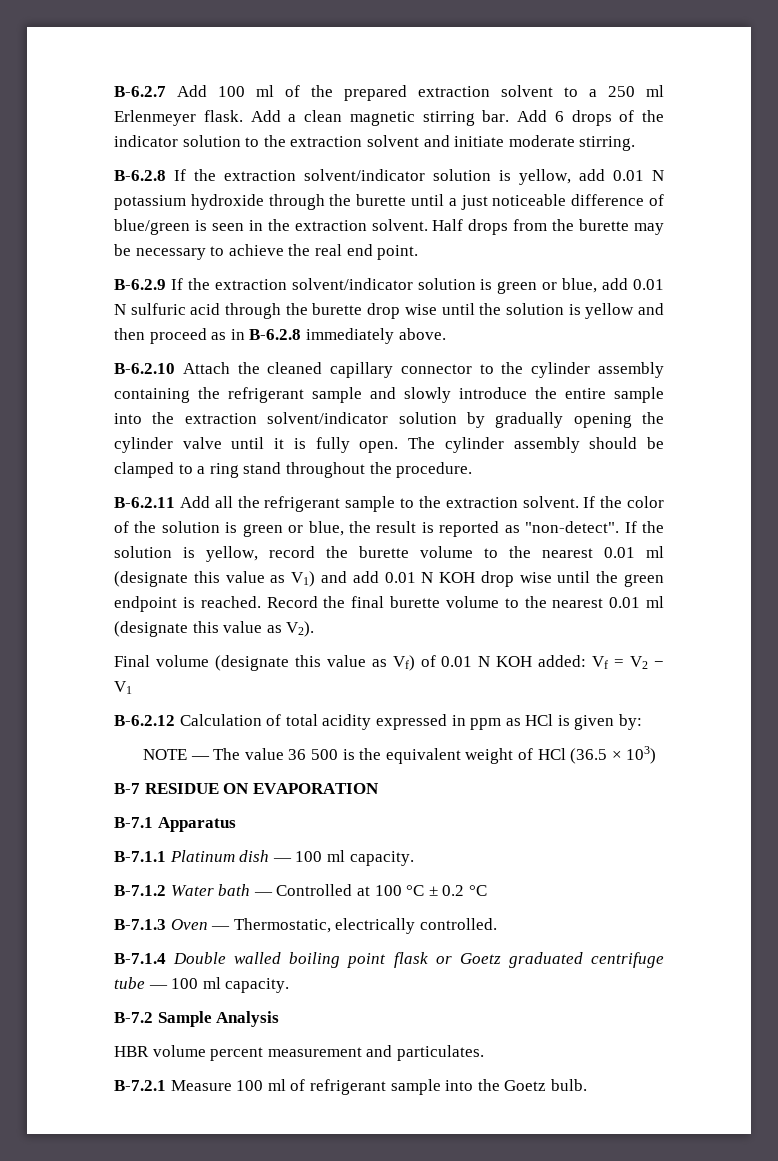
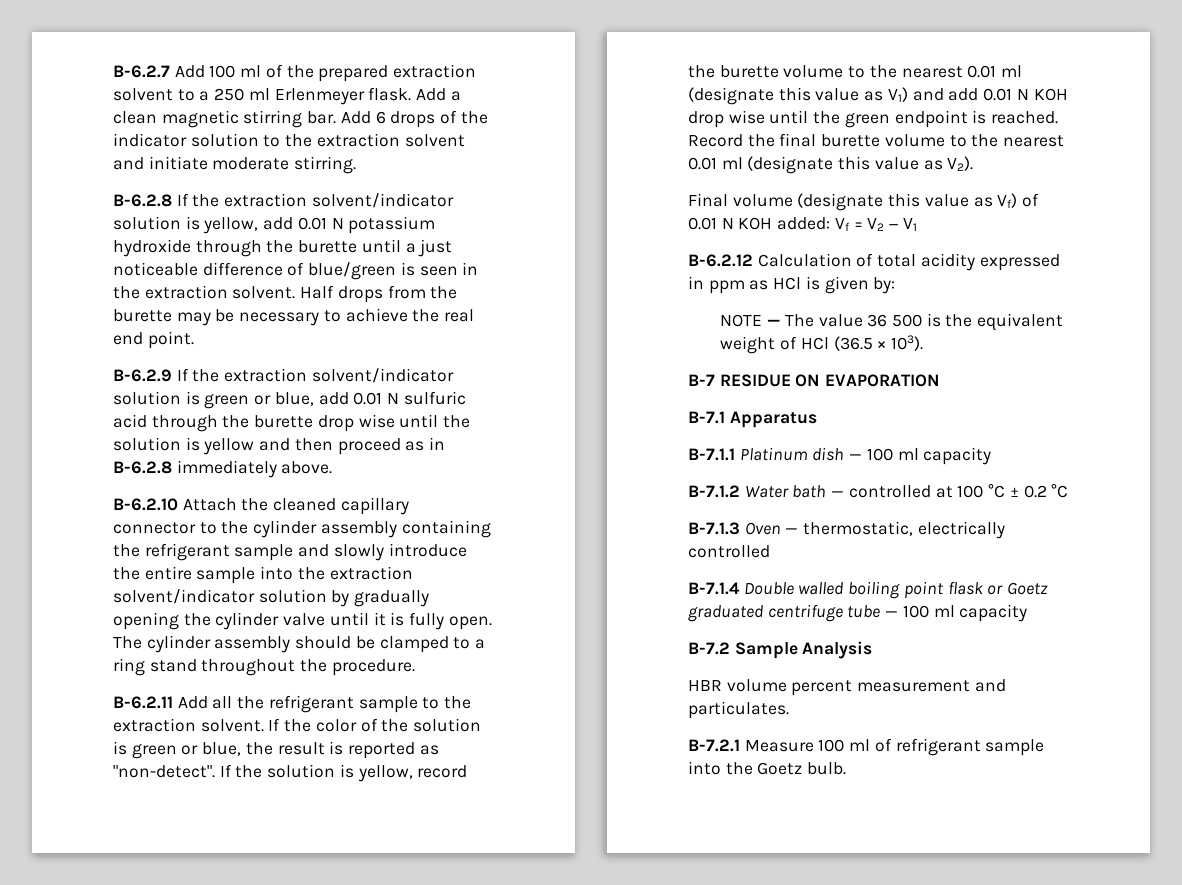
- NOTE — The value 36 500 is the equivalent weight of HCl (36.5 × 103)
+ NOTE — The value 36 500 is the equivalent weight of HCl (36.5 × 103).
- B-7.1.1 Platinum dish — 100 ml capacity.
+ B-7.1.1 Platinum dish — 100 ml capacity
- B-7.1.2 Water bath — Controlled at 100 °C ± 0.2 °C
+ B-7.1.2 Water bath — controlled at 100 °C ± 0.2 °C
- B-7.1.3 Oven — Thermostatic, electrically controlled.
+ B-7.1.3 Oven — thermostatic, electrically controlled
- B-7.1.4 Double walled boiling point flask or Goetz graduated centrifuge tube — 100 ml capacity.
+ B-7.1.4 Double walled boiling point flask or Goetz graduated centrifuge tube — 100 ml capacity

